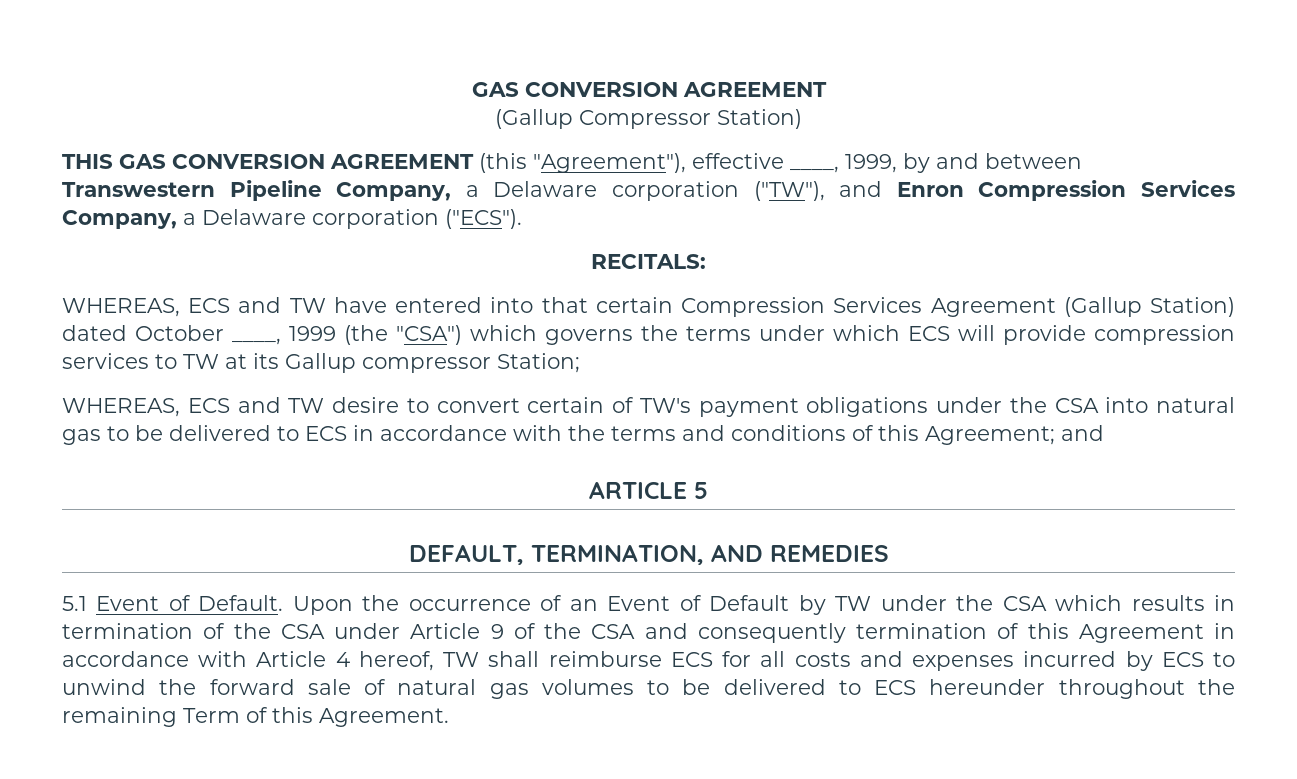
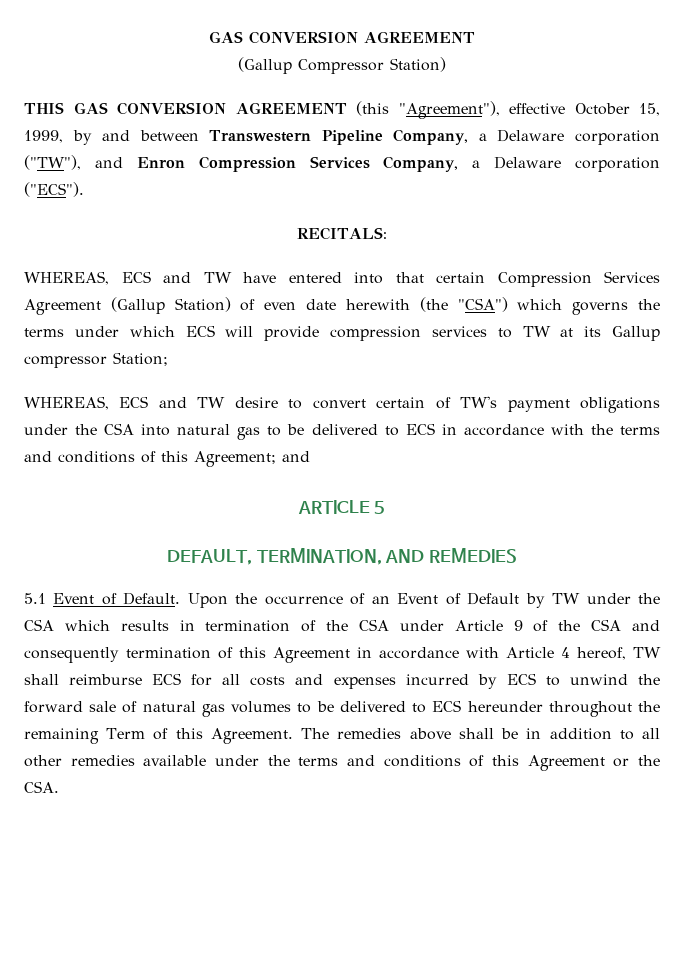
- THIS GAS CONVERSION AGREEMENT (this "Agreement"), effective ____, 1999, by and between Transwestern Pipeline Company, a Delaware corporation ("TW"), and Enron Compression Services Company, a Delaware corporation ("ECS").
+ THIS GAS CONVERSION AGREEMENT (this "Agreement"), effective October 15, 1999, by and between Transwestern Pipeline Company, a Delaware corporation ("TW"), and Enron Compression Services Company, a Delaware corporation ("ECS").
- WHEREAS, ECS and TW have entered into that certain Compression Services Agreement (Gallup Station) dated October ____, 1999 (the "CSA") which governs the terms under which ECS will provide compression services to TW at its Gallup compressor Station;
+ WHEREAS, ECS and TW have entered into that certain Compression Services Agreement (Gallup Station) of even date herewith (the "CSA") which governs the terms under which ECS will provide compression services to TW at its Gallup compressor Station;
+ The remedies above shall be in addition to all other remedies available under the terms and conditions of this Agreement or the CSA.

